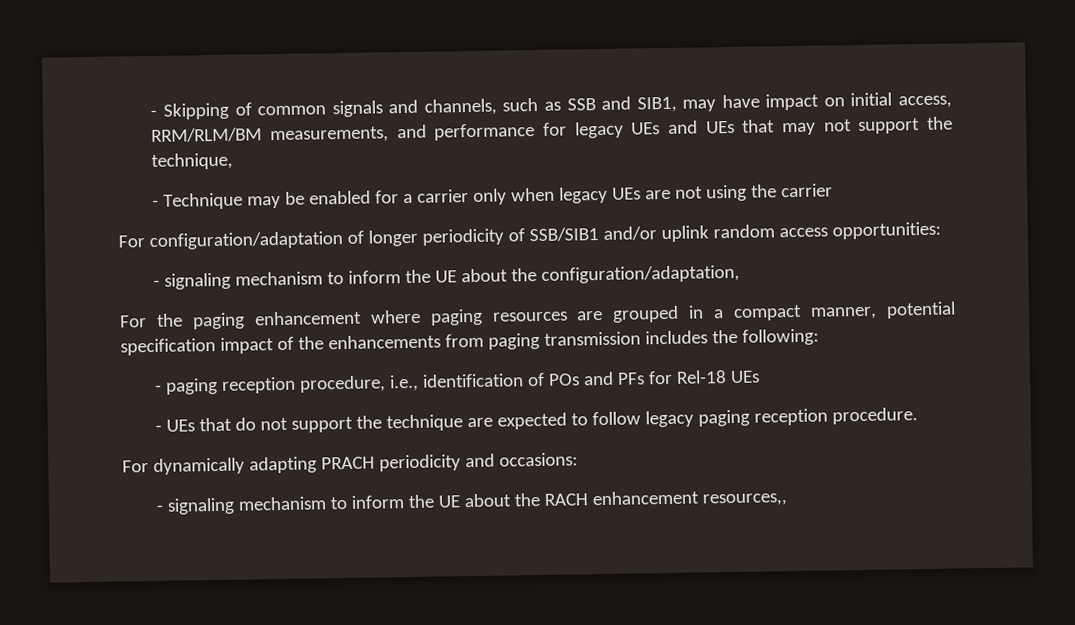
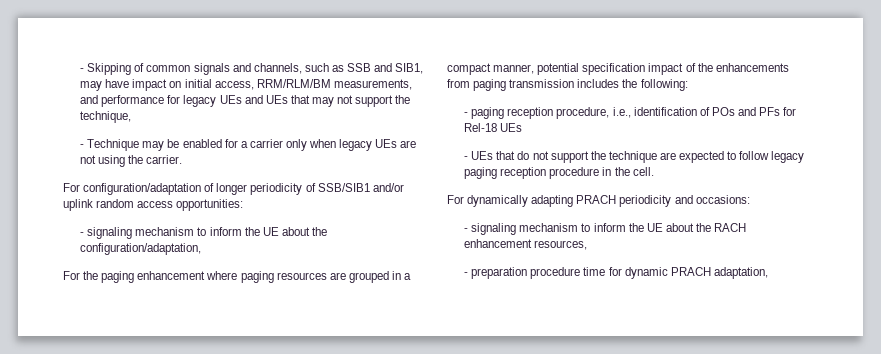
- - Technique may be enabled for a carrier only when legacy UEs are not using the carrier
+ - Technique may be enabled for a carrier only when legacy UEs are not using the carrier.
- - UEs that do not support the technique are expected to follow legacy paging reception procedure.
+ - UEs that do not support the technique are expected to follow legacy paging reception procedure in the cell.
- - signaling mechanism to inform the UE about the RACH enhancement resources,,
+ - signaling mechanism to inform the UE about the RACH enhancement resources,
+ - preparation procedure time for dynamic PRACH adaptation,

